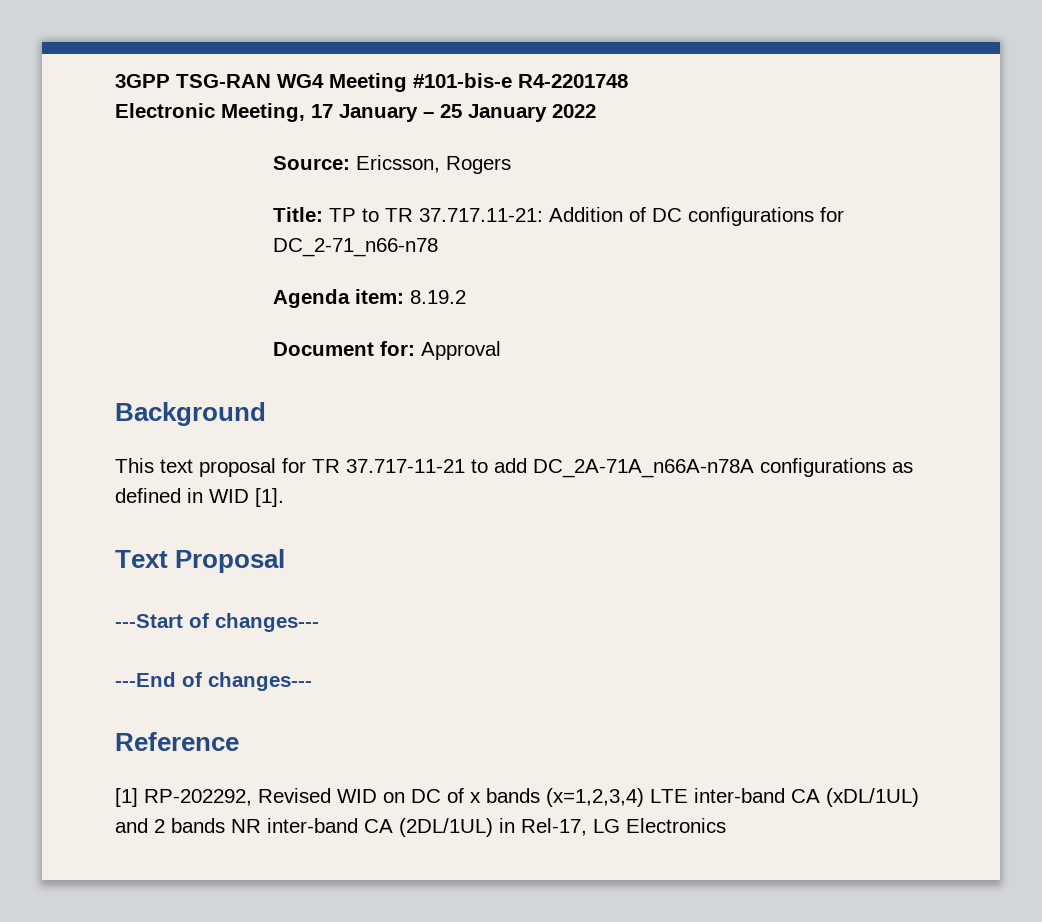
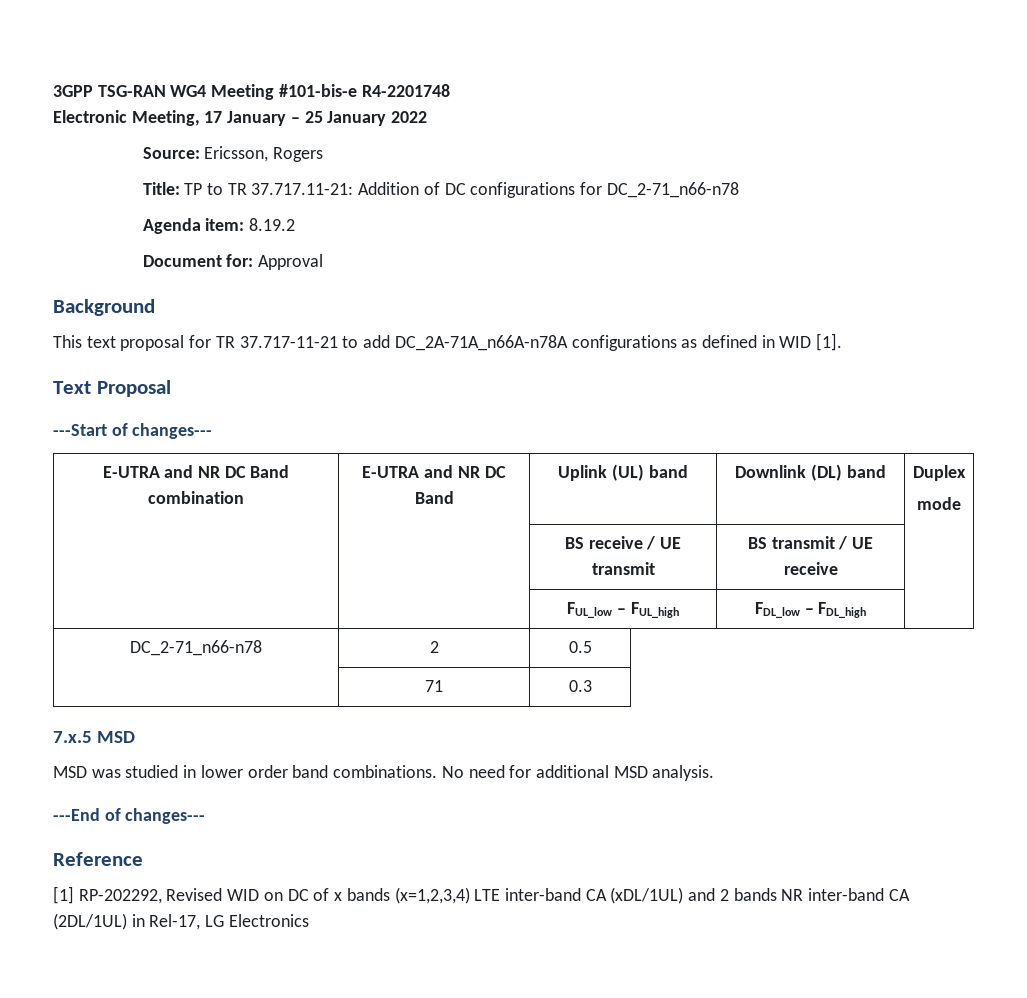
+ E-UTRA and NR DC Band combination | E-UTRA and NR DC Band | Uplink (UL) band | Downlink (DL) band | Duplex
+ mode
+ | | BS receive / UE transmit | BS transmit / UE receive |
+ | | FUL_low – FUL_high | FDL_low – FDL_high |
+ DC_2-71_n66-n78 | 2 | 0.5
+ | 71 | 0.3
+ 7.x.5 MSD
+ MSD was studied in lower order band combinations. No need for additional MSD analysis.

